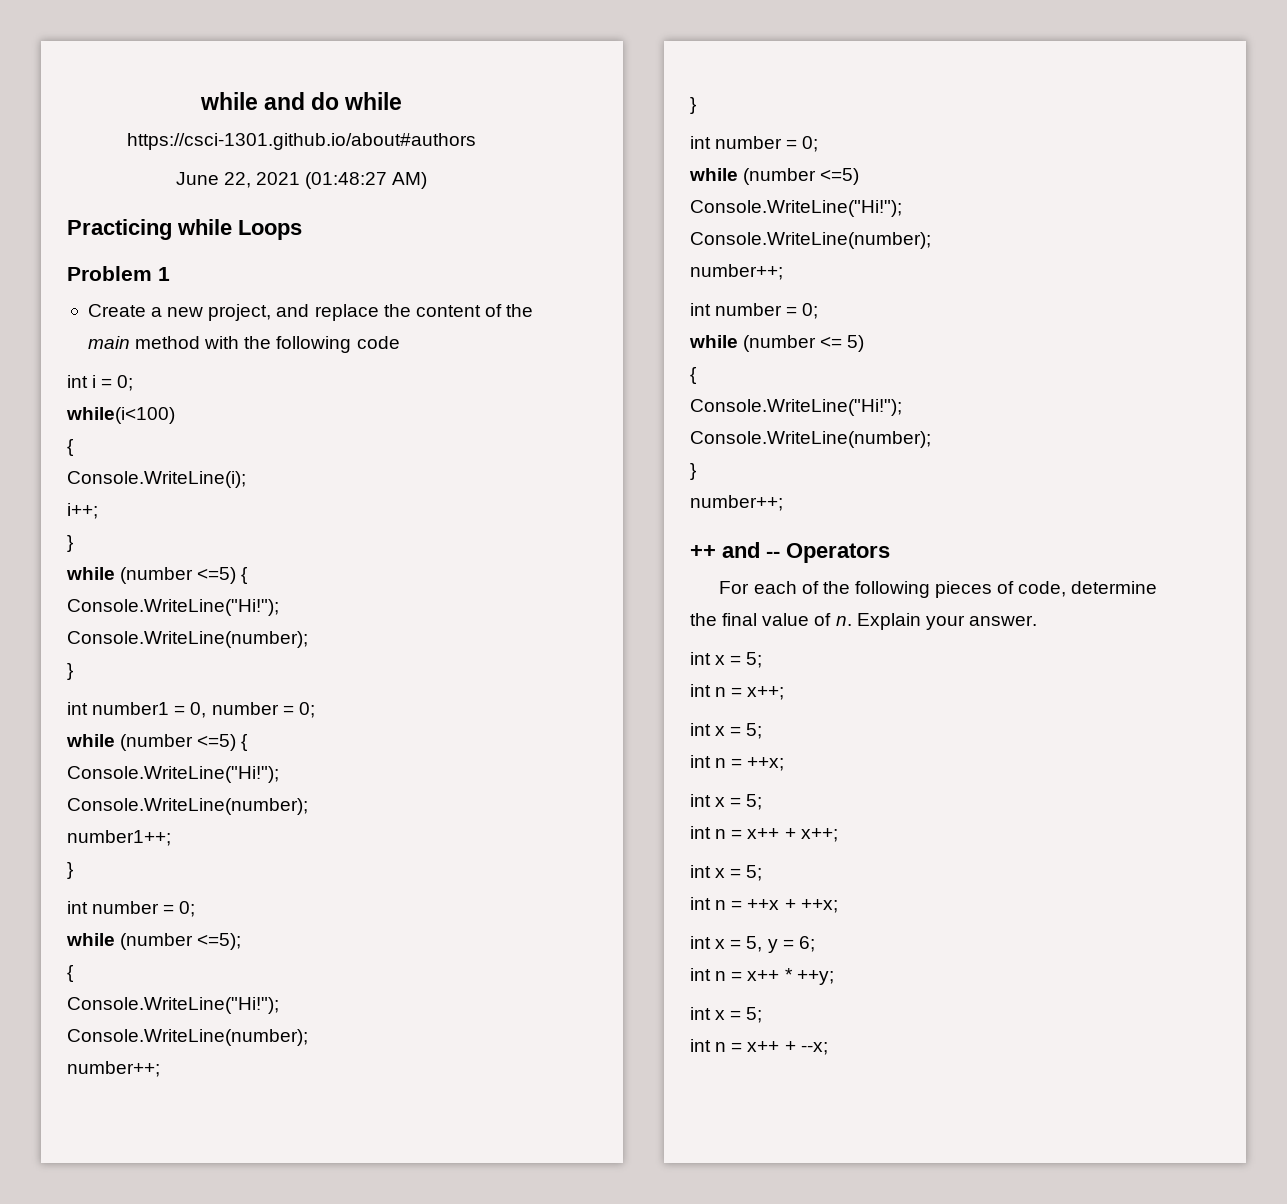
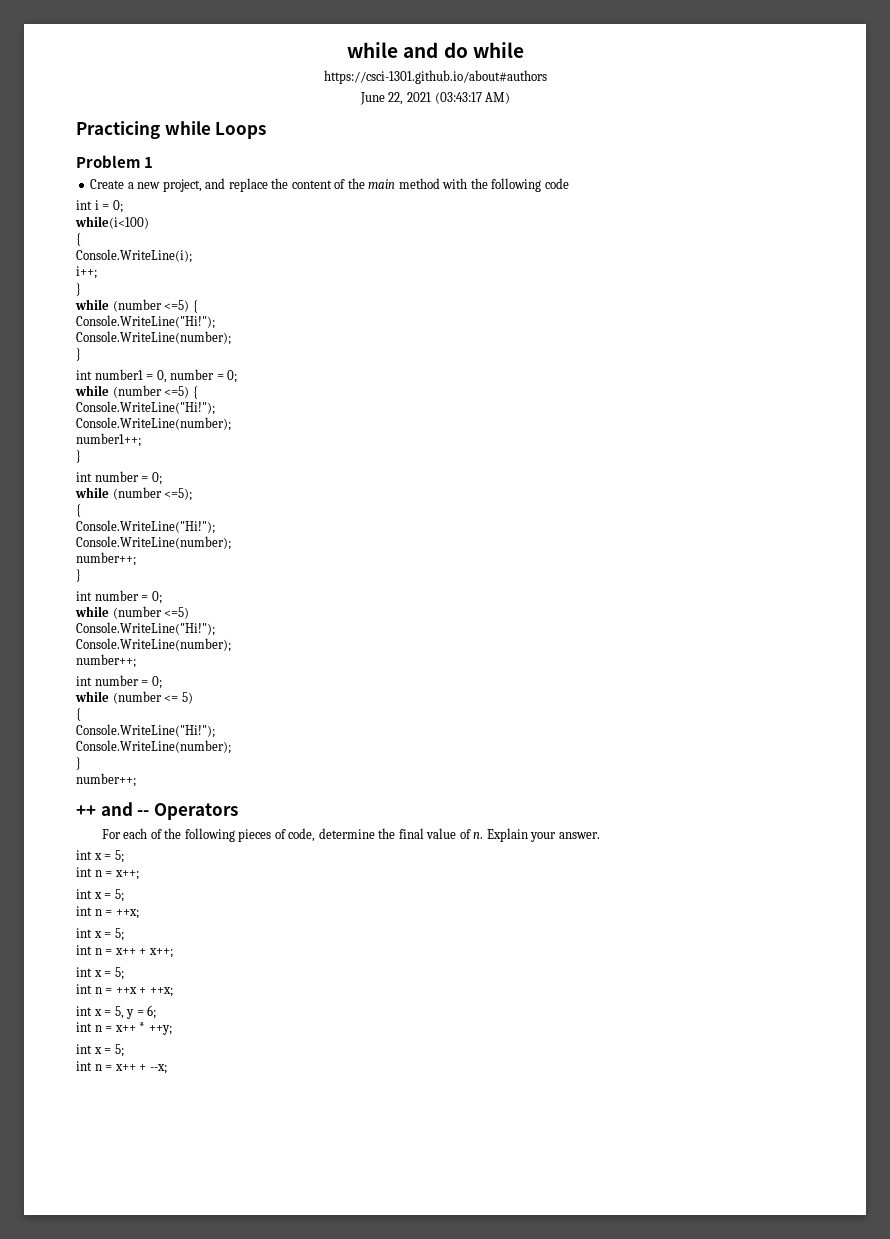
- June 22, 2021 (01:48:27 AM)
+ June 22, 2021 (03:43:17 AM)

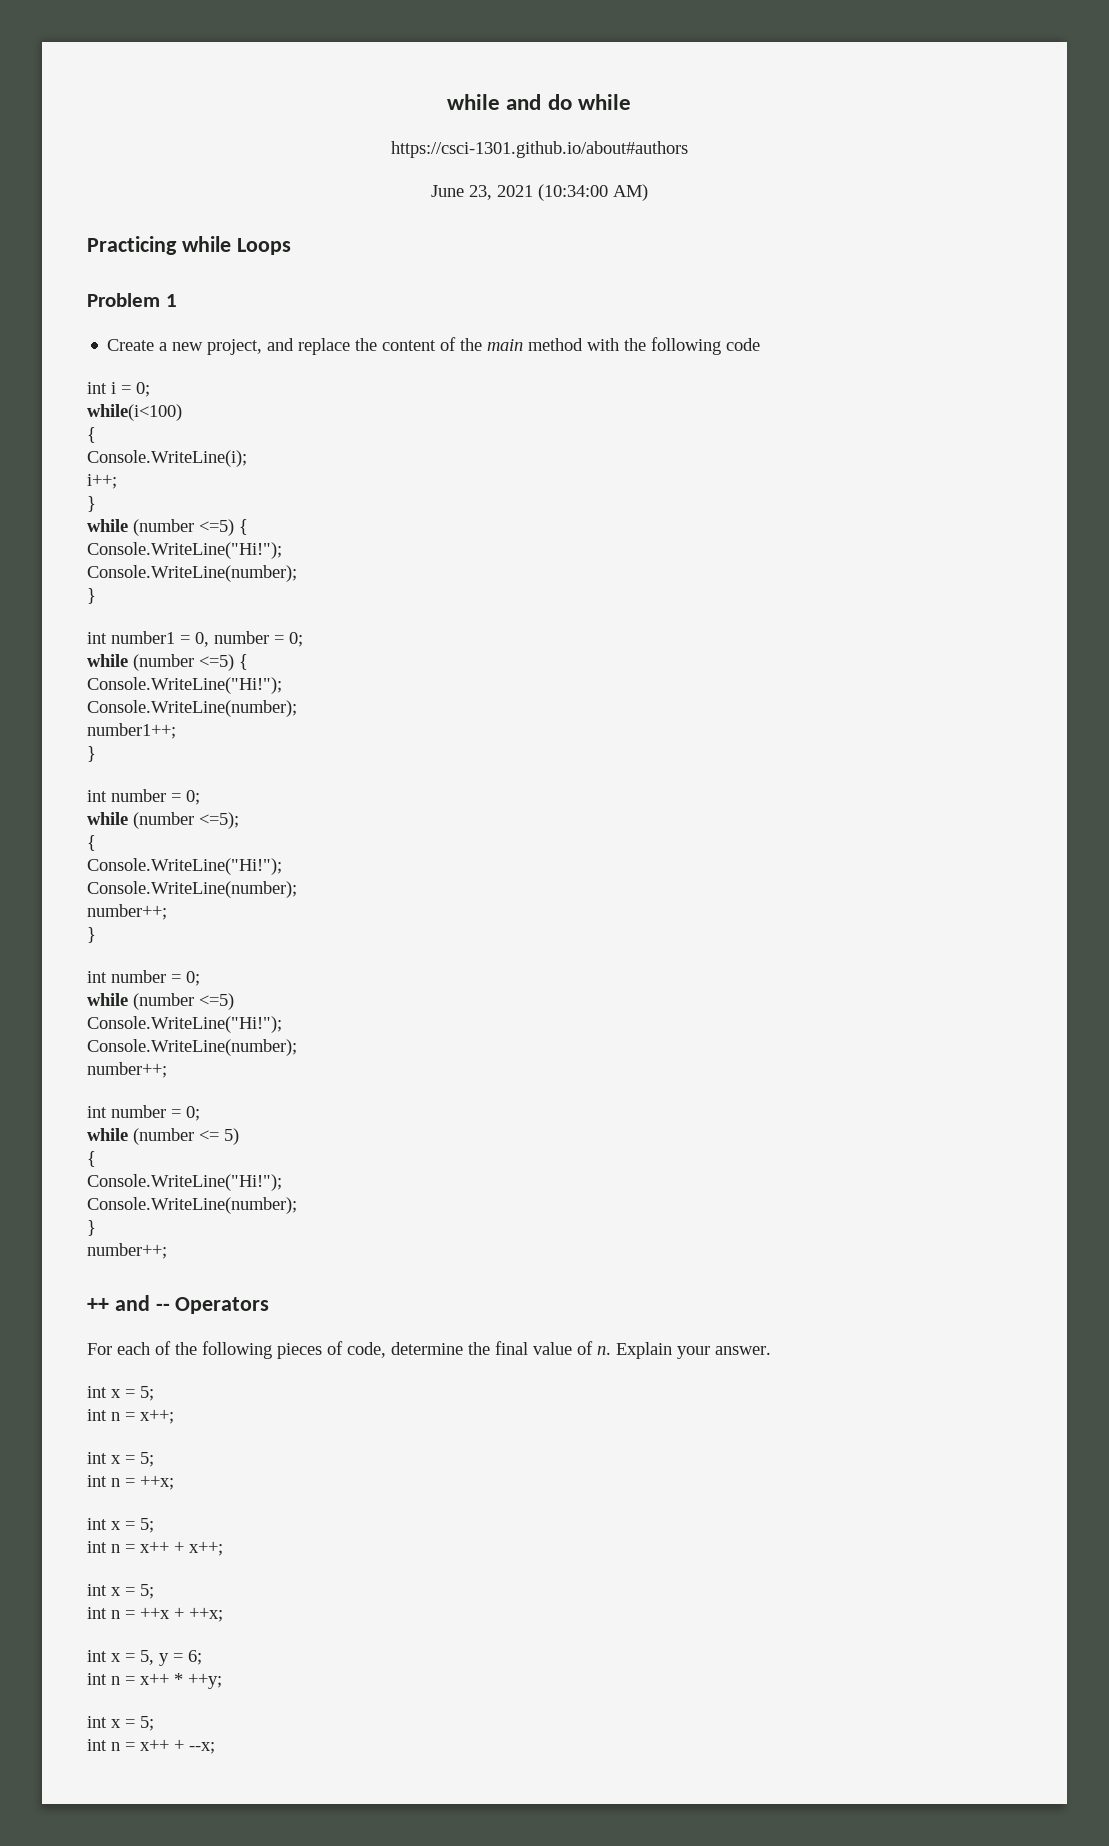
- June 22, 2021 (03:43:17 AM)
+ June 23, 2021 (10:34:00 AM)

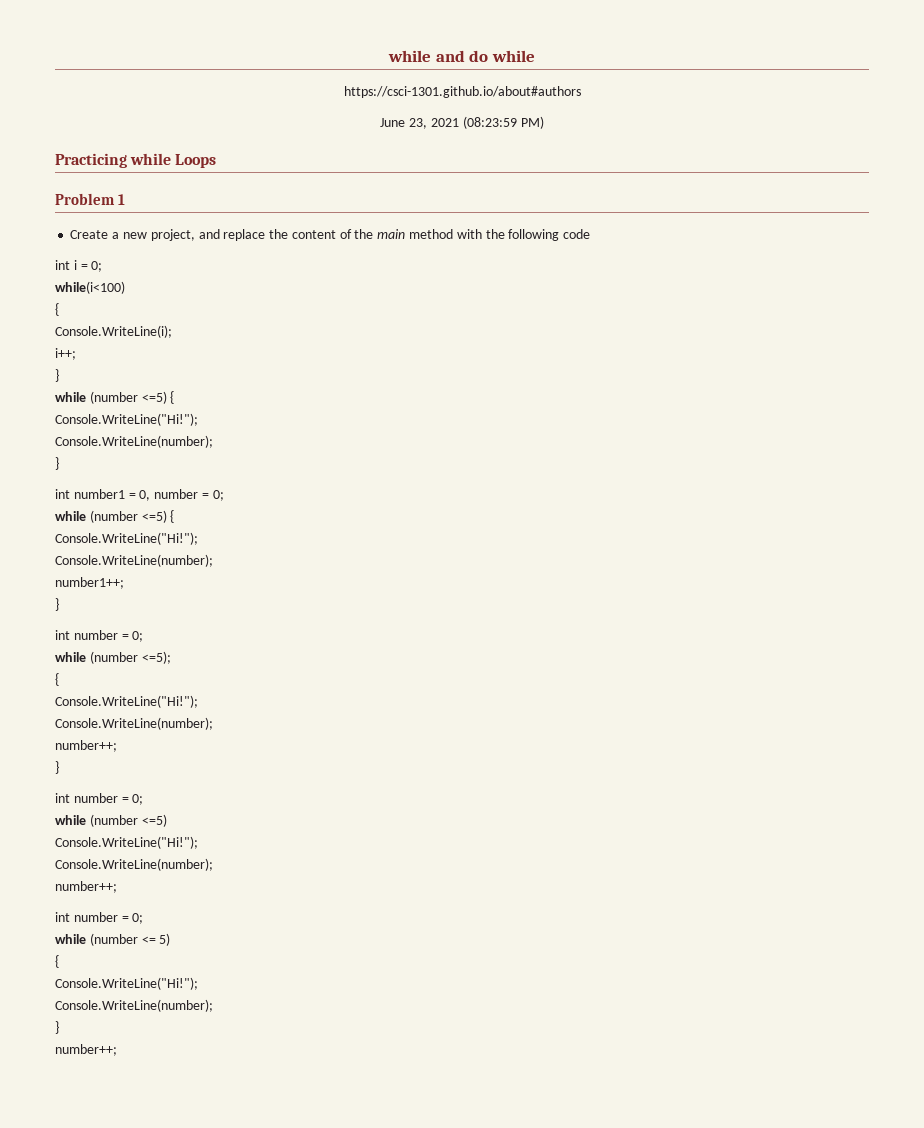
- June 23, 2021 (10:34:00 AM)
+ June 23, 2021 (08:23:59 PM)
- ++ and -- Operators
- For each of the following pieces of code, determine the final value of n. Explain your answer.
- int x = 5;
- int n = x++;
- int x = 5;
- int n = ++x;
- int x = 5;
- int n = x++ + x++;
- int x = 5;
- int n = ++x + ++x;
- int x = 5, y = 6;
- int n = x++ * ++y;
- int x = 5;
- int n = x++ + --x;

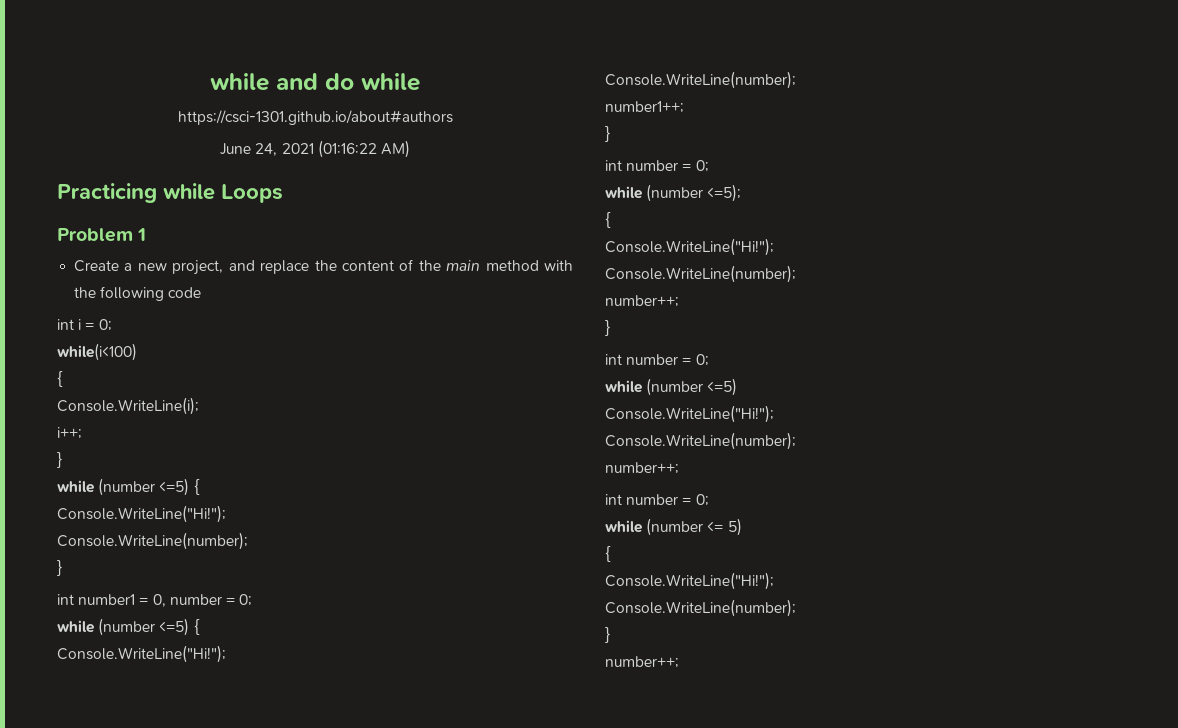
- June 23, 2021 (08:23:59 PM)
+ June 24, 2021 (01:16:22 AM)

